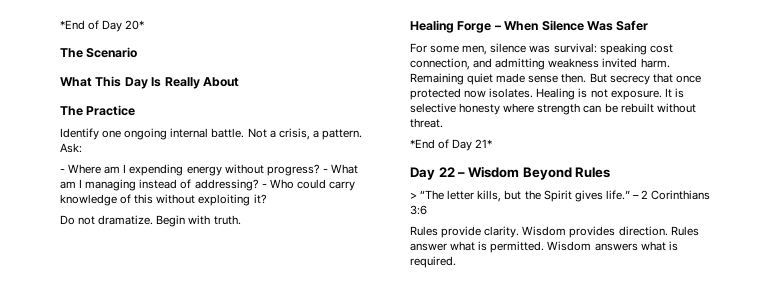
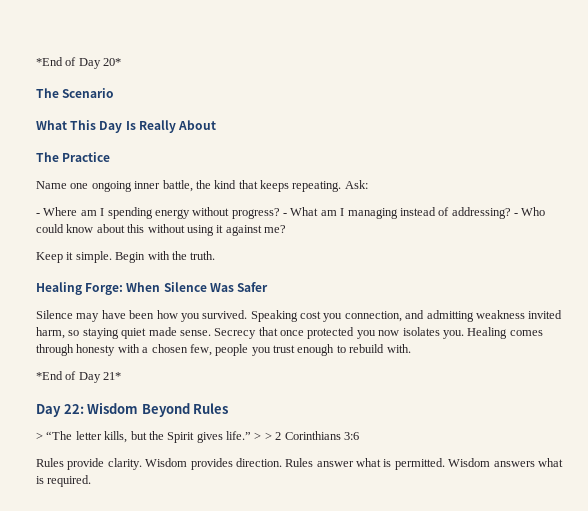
- Identify one ongoing internal battle. Not a crisis, a pattern.
+ Name one ongoing inner battle, the kind that keeps repeating.
- - Where am I expending energy without progress?
+ - Where am I spending energy without progress?
- - Who could carry knowledge of this without exploiting it?
- Do not dramatize.
+ - Who could know about this without using it against me?
+ Keep it simple.
- Begin with truth.
+ Begin with the truth.
- Healing Forge – When Silence Was Safer
+ Healing Forge: When Silence Was Safer
- For some men, silence was survival: speaking cost connection, and admitting weakness invited harm. Remaining quiet made sense then. But secrecy that once protected now isolates. Healing is not exposure. It is selective honesty where strength can be rebuilt without threat.
+ Silence may have been how you survived. Speaking cost you connection, and admitting weakness invited harm, so staying quiet made sense. Secrecy that once protected you now isolates you. Healing comes through honesty with a chosen few, people you trust enough to rebuild with.
- Day 22 – Wisdom Beyond Rules
+ Day 22: Wisdom Beyond Rules
- – 2 Corinthians 3:6
+ > > 2 Corinthians 3:6

